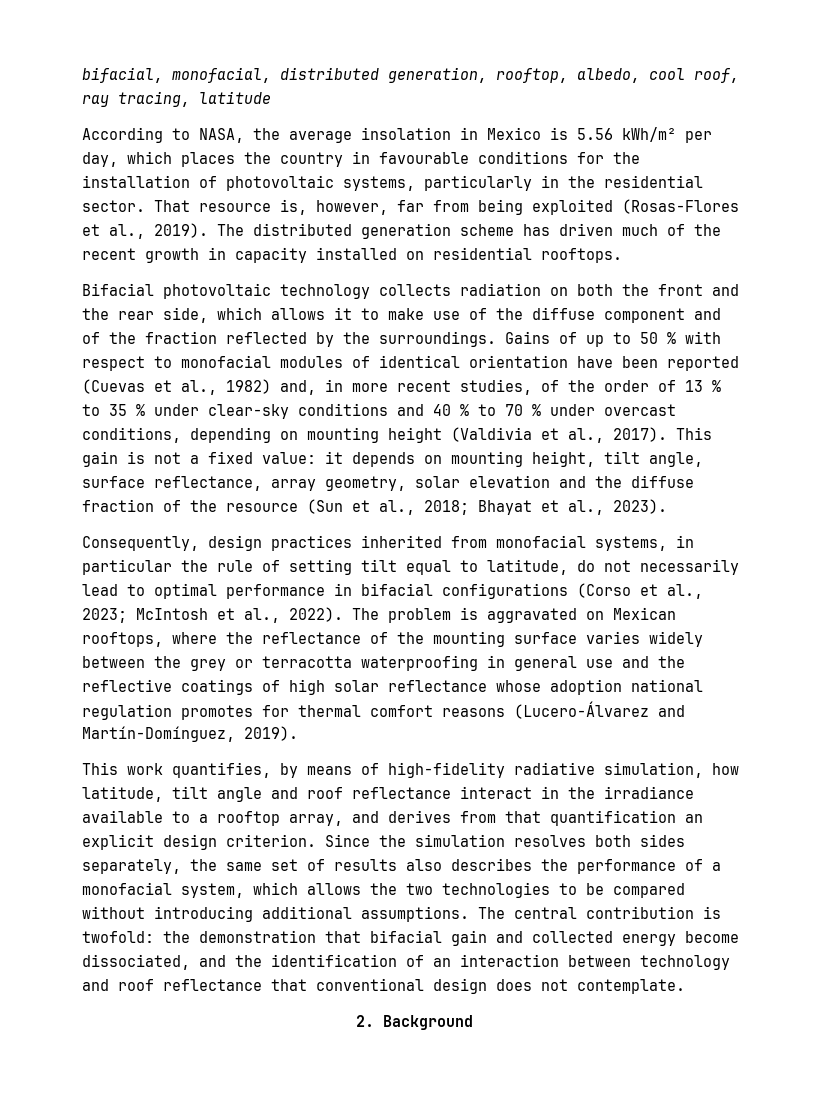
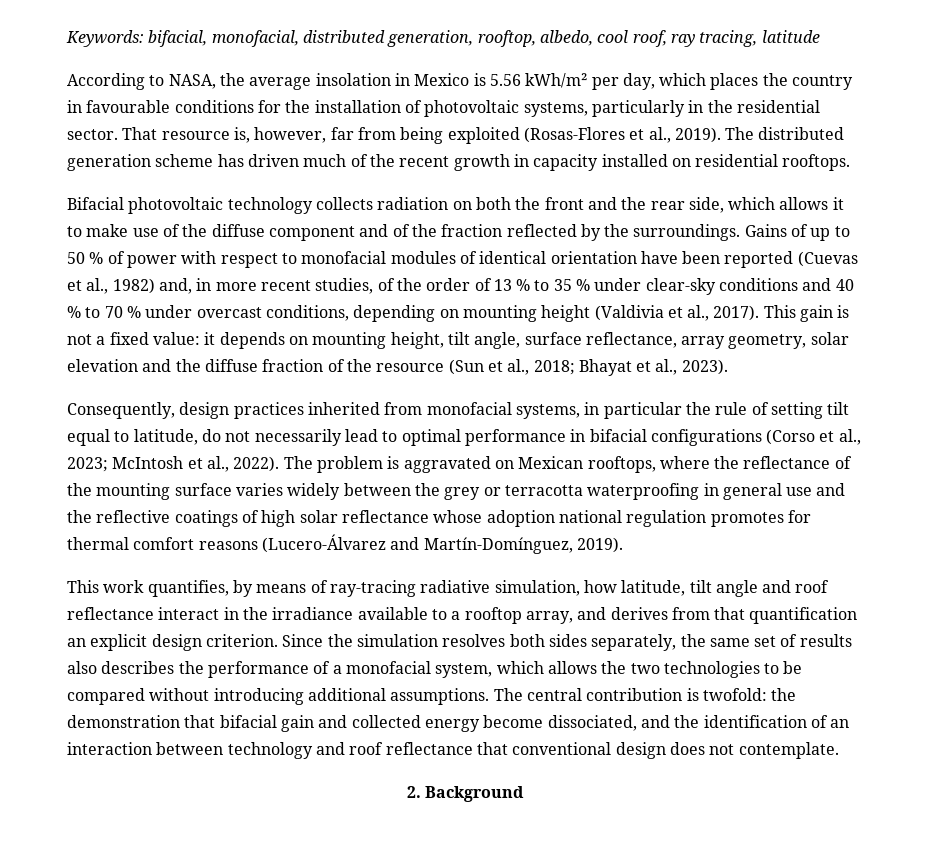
- bifacial, monofacial, distributed generation, rooftop, albedo, cool roof, ray tracing, latitude
+ Keywords: bifacial, monofacial, distributed generation, rooftop, albedo, cool roof, ray tracing, latitude
- Gains of up to 50 % with respect to monofacial modules of identical orientation have been reported (Cuevas et al., 1982) and, in more recent studies, of the order of 13 % to 35 % under clear-sky conditions and 40 % to 70 % under overcast conditions, depending on mounting height (Valdivia et al., 2017).
+ Gains of up to 50 % of power with respect to monofacial modules of identical orientation have been reported (Cuevas et al., 1982) and, in more recent studies, of the order of 13 % to 35 % under clear-sky conditions and 40 % to 70 % under overcast conditions, depending on mounting height (Valdivia et al., 2017).
- This work quantifies, by means of high-fidelity radiative simulation, how latitude, tilt angle and roof reflectance interact in the irradiance available to a rooftop array, and derives from that quantification an explicit design criterion.
+ This work quantifies, by means of ray-tracing radiative simulation, how latitude, tilt angle and roof reflectance interact in the irradiance available to a rooftop array, and derives from that quantification an explicit design criterion.

